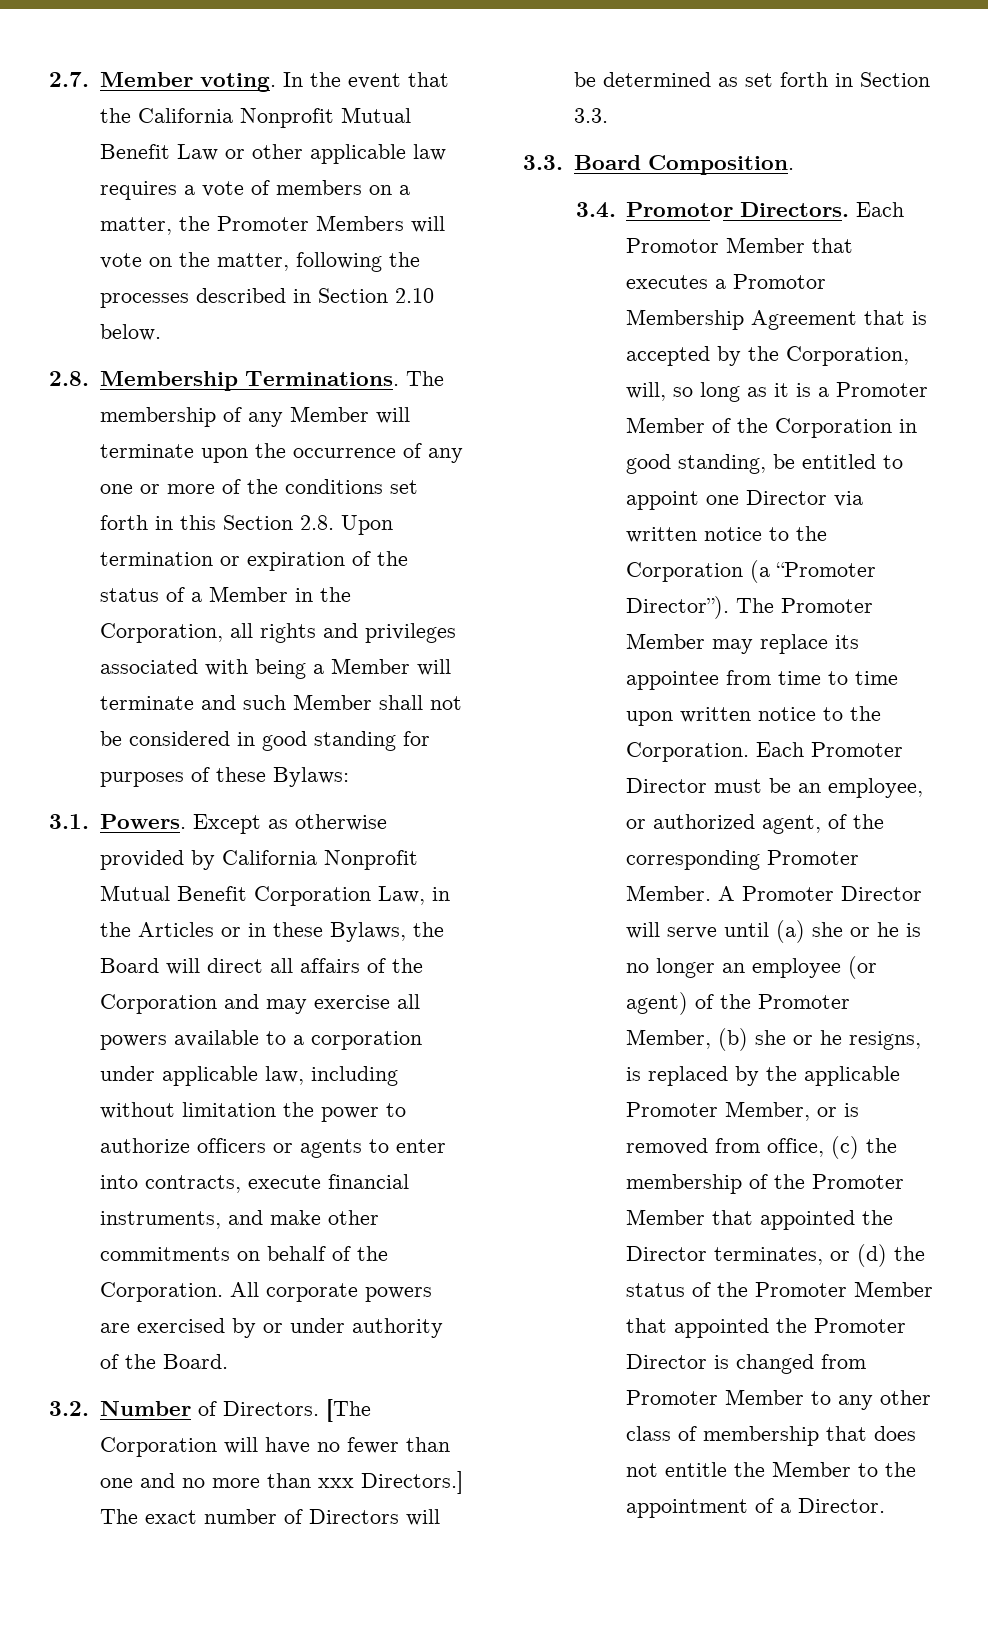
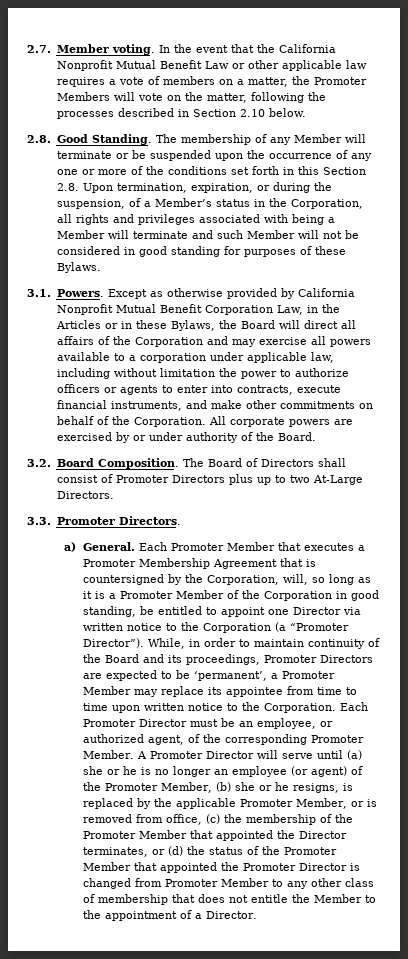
- 2.8. Membership Terminations.
+ 2.8. Good Standing.
- The membership of any Member will terminate upon the occurrence of any one or more of the conditions set forth in this Section 2.8. Upon termination or expiration of the status of a Member in the Corporation, all rights and privileges associated with being a Member will terminate and such Member shall not be considered in good standing for purposes of these Bylaws:
+ The membership of any Member will terminate or be suspended upon the occurrence of any one or more of the conditions set forth in this Section 2.8. Upon termination, expiration, or during the suspension, of a Member’s status in the Corporation, all rights and privileges associated with being a Member will terminate and such Member will not be considered in good standing for purposes of these Bylaws.
- 3.2. Number of Directors. [The Corporation will have no fewer than one and no more than xxx Directors.] The exact number of Directors will be determined as set forth in Section 3.3.
- 3.3. Board Composition.
- 3.4. Promotor Directors. Each Promotor Member that executes a Promotor Membership Agreement that is accepted by the Corporation, will, so long as it is a Promoter Member of the Corporation in good standing, be entitled to appoint one Director via written notice to the Corporation (a “Promoter Director”).
+ 3.2. Board Composition. The Board of Directors shall consist of Promoter Directors plus up to two At-Large Directors.
+ 3.3. Promoter Directors.
+ a) General. Each Promoter Member that executes a Promoter Membership Agreement that is countersigned by the Corporation, will, so long as it is a Promoter Member of the Corporation in good standing, be entitled to appoint one Director via written notice to the Corporation (a “Promoter Director”).
- The Promoter Member may replace its appointee from time to time upon written notice to the Corporation.
+ While, in order to maintain continuity of the Board and its proceedings, Promoter Directors are expected to be ‘permanent’, a Promoter Member may replace its appointee from time to time upon written notice to the Corporation.

